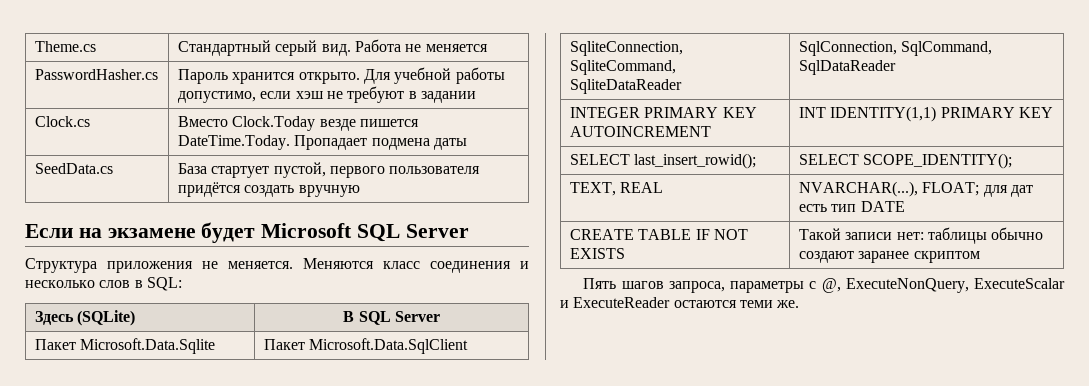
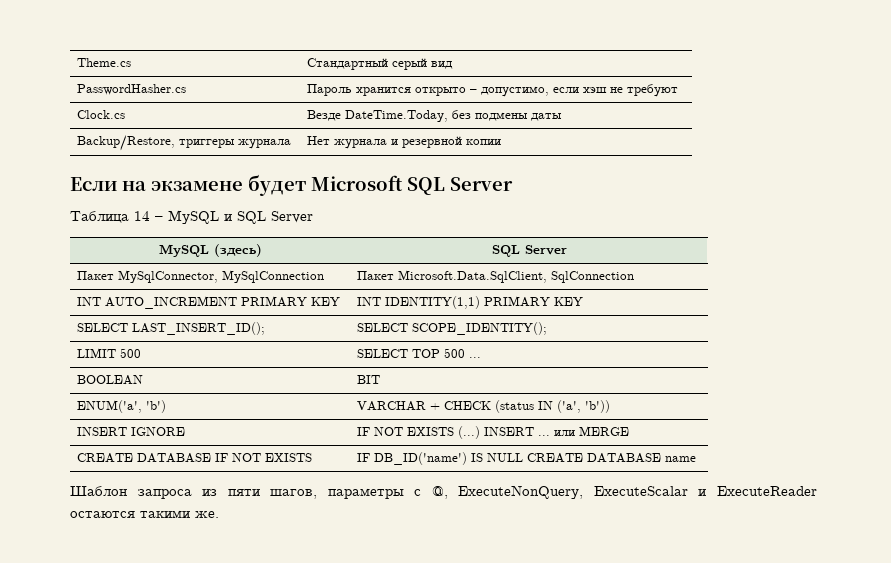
- Theme.cs | Стандартный серый вид. Работа не меняется
+ Theme.cs | Стандартный серый вид
- PasswordHasher.cs | Пароль хранится открыто. Для учебной работы допустимо, если хэш не требуют в задании
+ PasswordHasher.cs | Пароль хранится открыто – допустимо, если хэш не требуют
- Clock.cs | Вместо Clock.Today везде пишется DateTime.Today. Пропадает подмена даты
- SeedData.cs | База стартует пустой, первого пользователя придётся создать вручную
+ Clock.cs | Везде DateTime.Today, без подмены даты
+ Backup/Restore, триггеры журнала | Нет журнала и резервной копии
- Структура приложения не меняется. Меняются класс соединения и несколько слов в SQL:
- Здесь (SQLite) | В SQL Server
+ Таблица 14 – MySQL и SQL Server
+ MySQL (здесь) | SQL Server
- Пакет Microsoft.Data.Sqlite | Пакет Microsoft.Data.SqlClient
- SqliteConnection, SqliteCommand, SqliteDataReader | SqlConnection, SqlCommand, SqlDataReader
- INTEGER PRIMARY KEY AUTOINCREMENT | INT IDENTITY(1,1) PRIMARY KEY
+ Пакет MySqlConnector, MySqlConnection | Пакет Microsoft.Data.SqlClient, SqlConnection
+ INT AUTO_INCREMENT PRIMARY KEY | INT IDENTITY(1,1) PRIMARY KEY
- SELECT last_insert_rowid(); | SELECT SCOPE_IDENTITY();
+ SELECT LAST_INSERT_ID(); | SELECT SCOPE_IDENTITY();
- TEXT, REAL | NVARCHAR(...), FLOAT; для дат есть тип DATE
- CREATE TABLE IF NOT EXISTS | Такой записи нет: таблицы обычно создают заранее скриптом
- Пять шагов запроса, параметры с @, ExecuteNonQuery, ExecuteScalar и ExecuteReader остаются теми же.
+ LIMIT 500 | SELECT TOP 500 ...
+ BOOLEAN | BIT
+ ENUM('a', 'b') | VARCHAR + CHECK (status IN ('a', 'b'))
+ INSERT IGNORE | IF NOT EXISTS (...) INSERT ... или MERGE
+ CREATE DATABASE IF NOT EXISTS | IF DB_ID('name') IS NULL CREATE DATABASE name
+ Шаблон запроса из пяти шагов, параметры с @, ExecuteNonQuery, ExecuteScalar и ExecuteReader остаются такими же.

